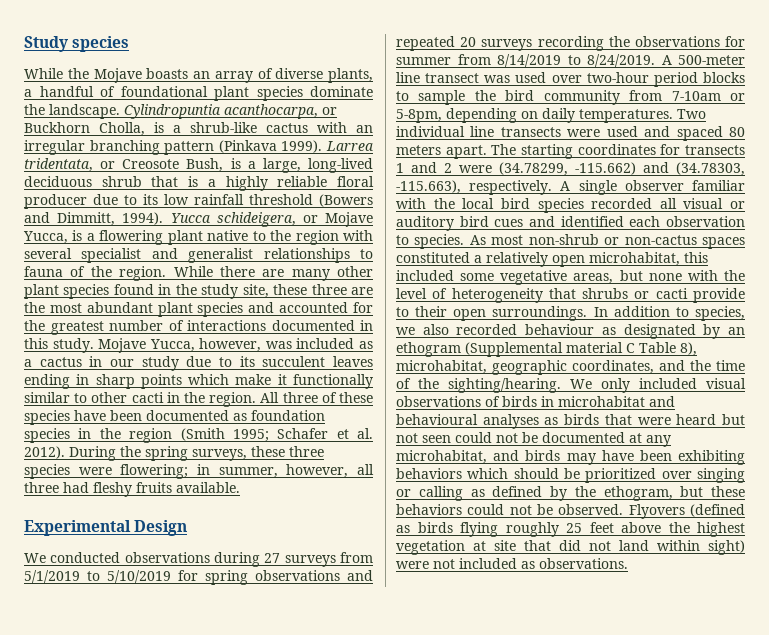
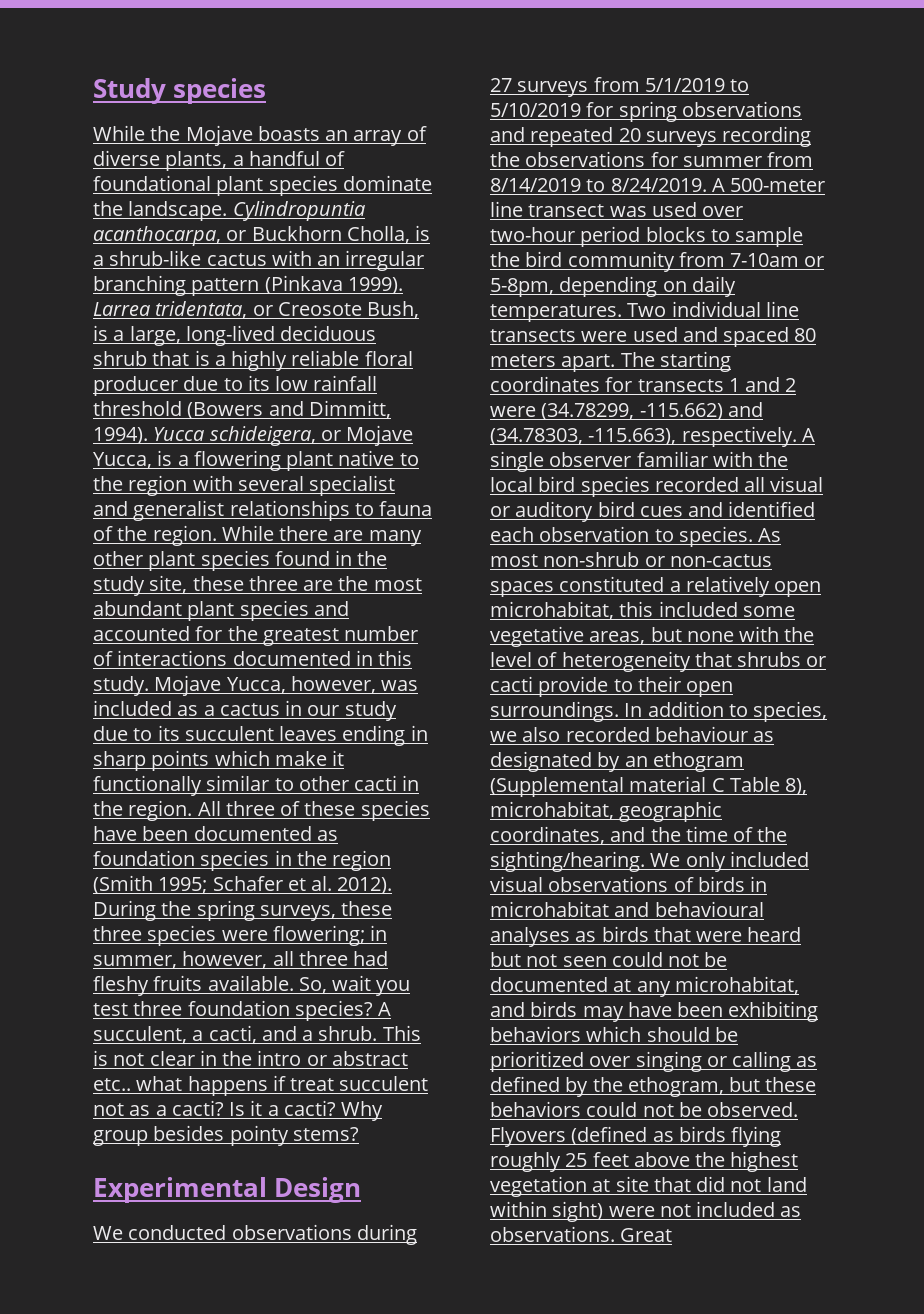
+ So, wait you test three foundation species? A succulent, a cacti, and a shrub. This is not clear in the intro or abstract etc.. what happens if treat succulent not as a cacti? Is it a cacti? Why group besides pointy stems?
+ Great

